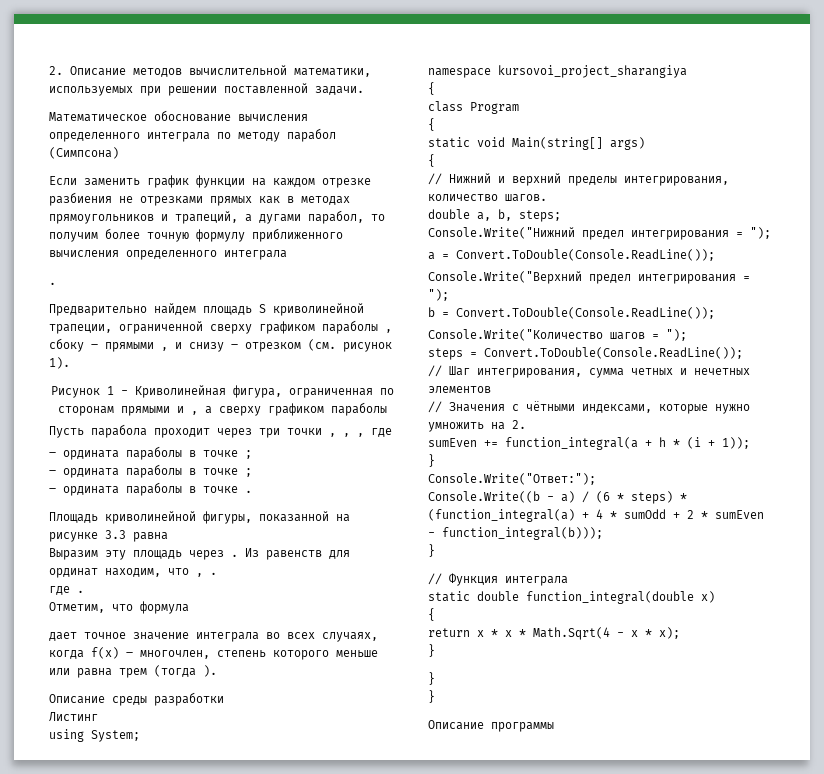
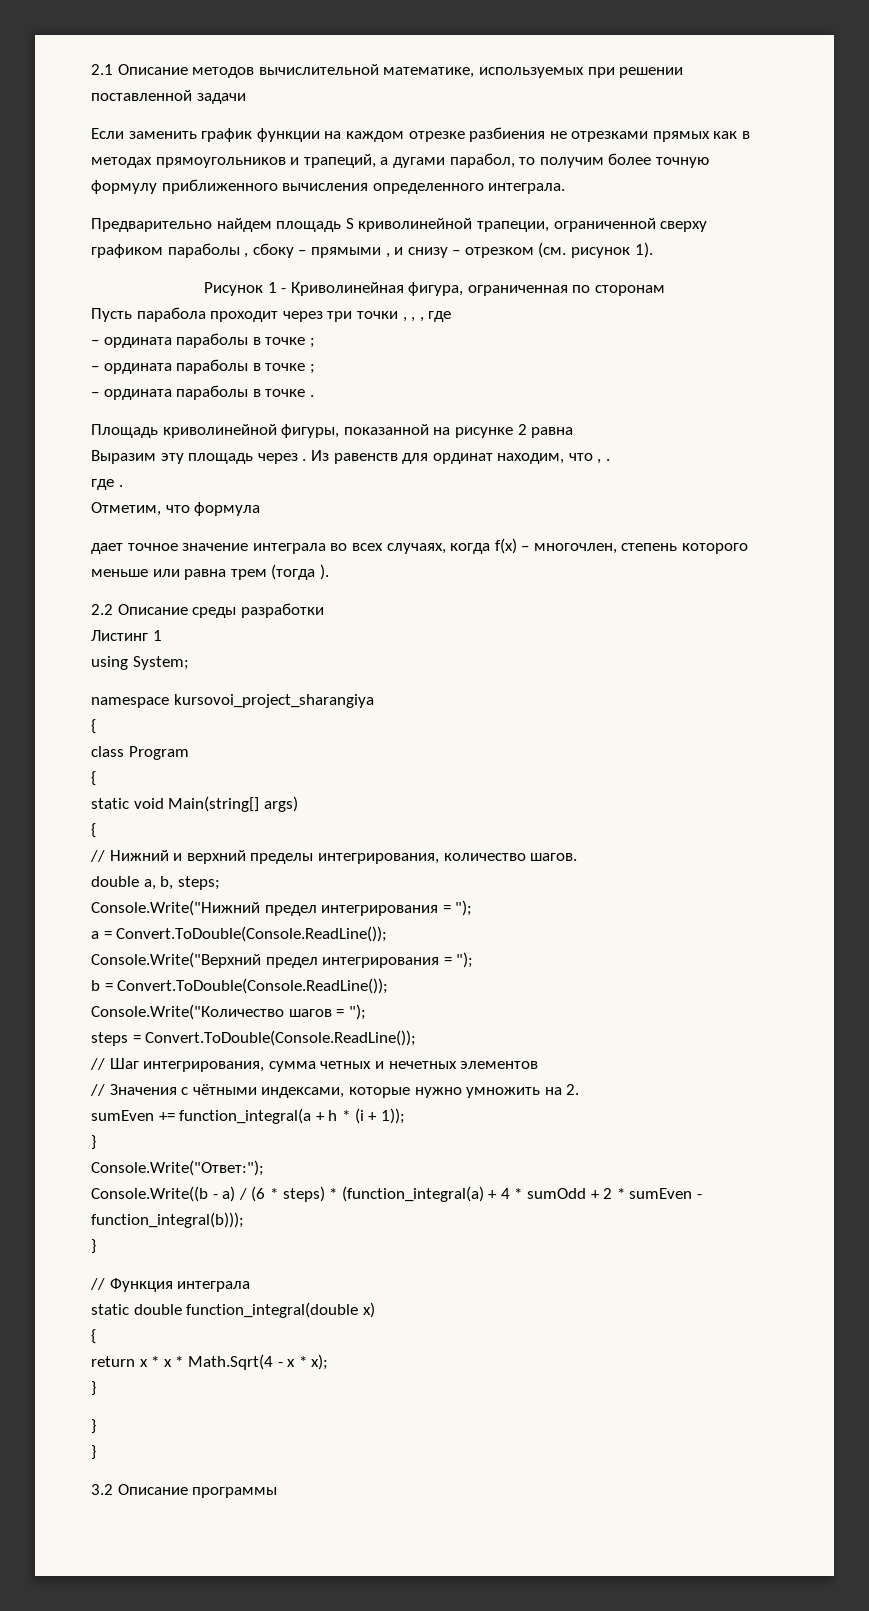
- 2. Описание методов вычислительной математики, используемых при решении поставленной задачи.
- Математическое обоснование вычисления определенного интеграла по методу парабол (Симпсона)
+ 2.1 Описание методов вычислительной математике, используемых при решении поставленной задачи
- Если заменить график функции на каждом отрезке разбиения не отрезками прямых как в методах прямоугольников и трапеций, а дугами парабол, то получим более точную формулу приближенного вычисления определенного интеграла
- .
+ Если заменить график функции на каждом отрезке разбиения не отрезками прямых как в методах прямоугольников и трапеций, а дугами парабол, то получим более точную формулу приближенного вычисления определенного интеграла.
- Рисунок 1 - Криволинейная фигура, ограниченная по сторонам прямыми и , а сверху графиком параболы
+ Рисунок 1 - Криволинейная фигура, ограниченная по сторонам
- Площадь криволинейной фигуры, показанной на рисунке 3.3 равна
+ Площадь криволинейной фигуры, показанной на рисунке 2 равна
- Описание среды разработки
+ 2.2 Описание среды разработки
- Листинг
+ Листинг 1
- Описание программы
+ 3.2 Описание программы

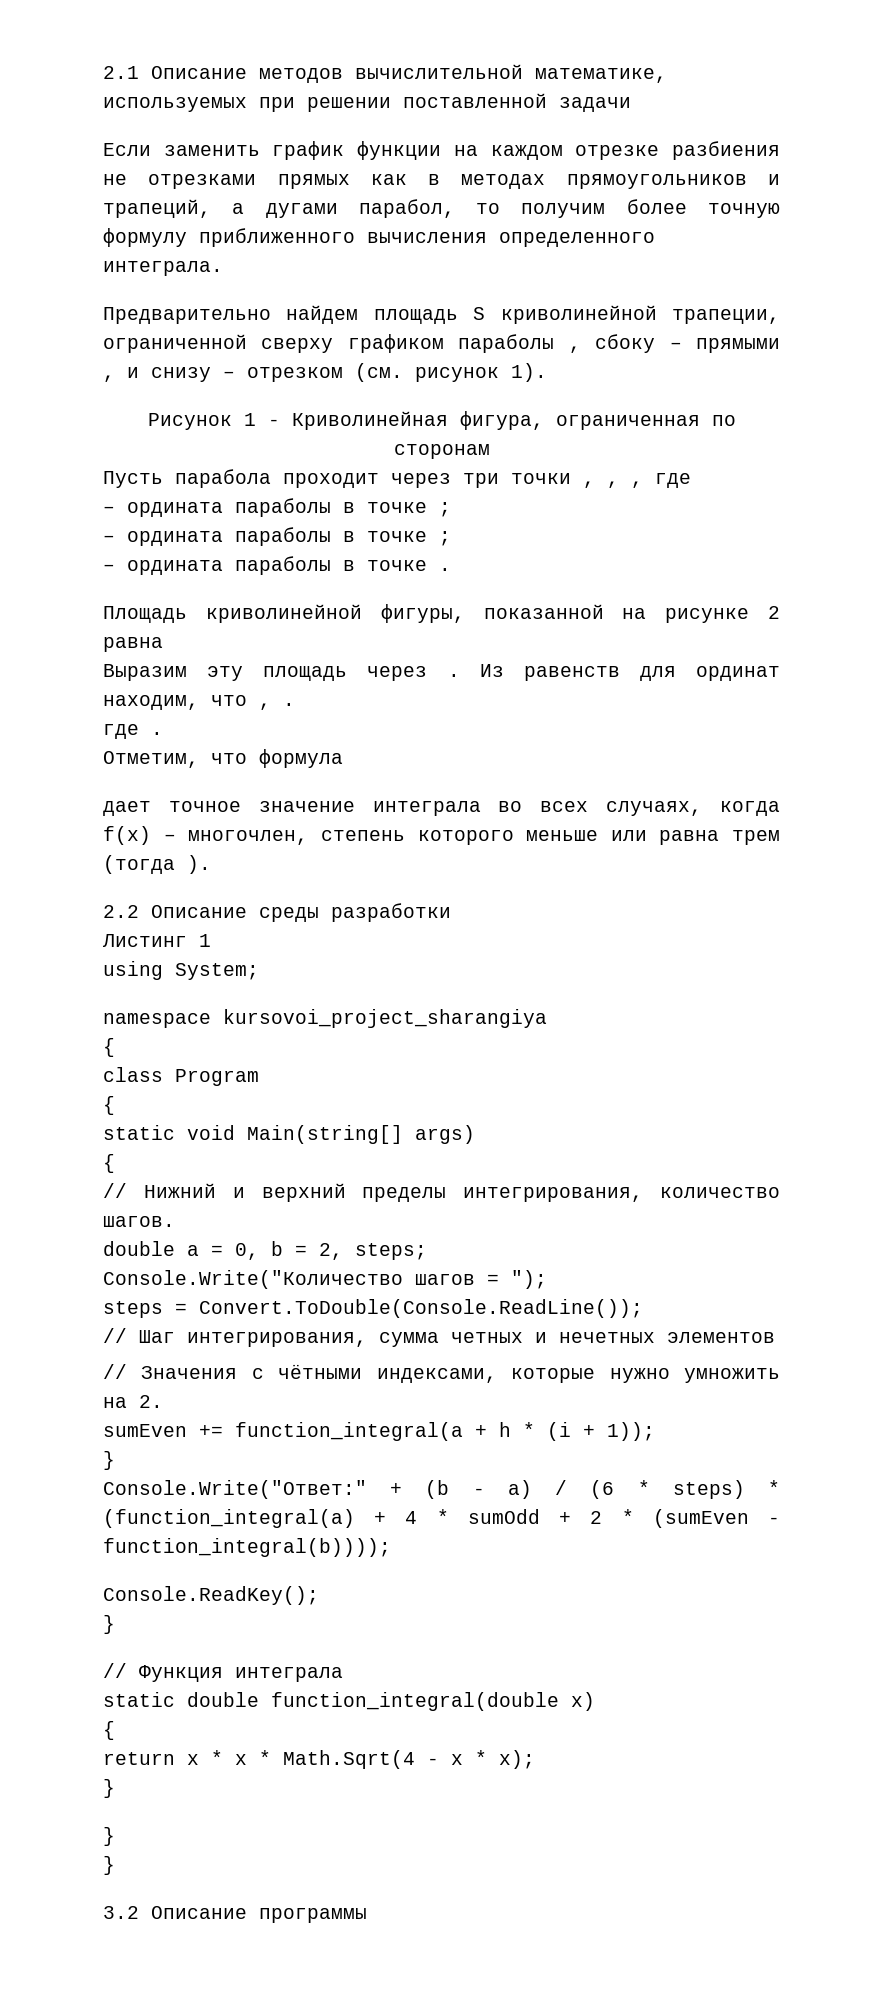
- double a, b, steps;
- Console.Write("Нижний предел интегрирования = ");
- a = Convert.ToDouble(Console.ReadLine());
- Console.Write("Верхний предел интегрирования = ");
- b = Convert.ToDouble(Console.ReadLine());
+ double a = 0, b = 2, steps;
- Console.Write("Ответ:");
- Console.Write((b - a) / (6 * steps) * (function_integral(a) + 4 * sumOdd + 2 * sumEven - function_integral(b)));
+ Console.Write("Ответ:" + (b - a) / (6 * steps) * (function_integral(a) + 4 * sumOdd + 2 * (sumEven - function_integral(b))));
+ Console.ReadKey();

